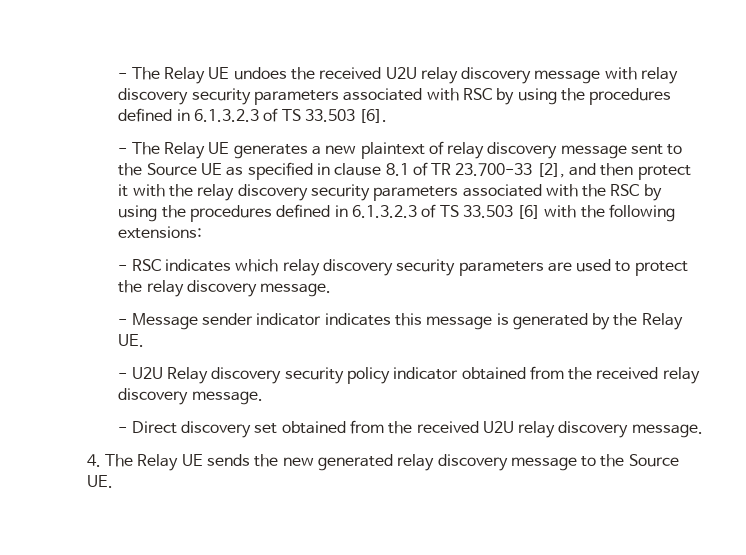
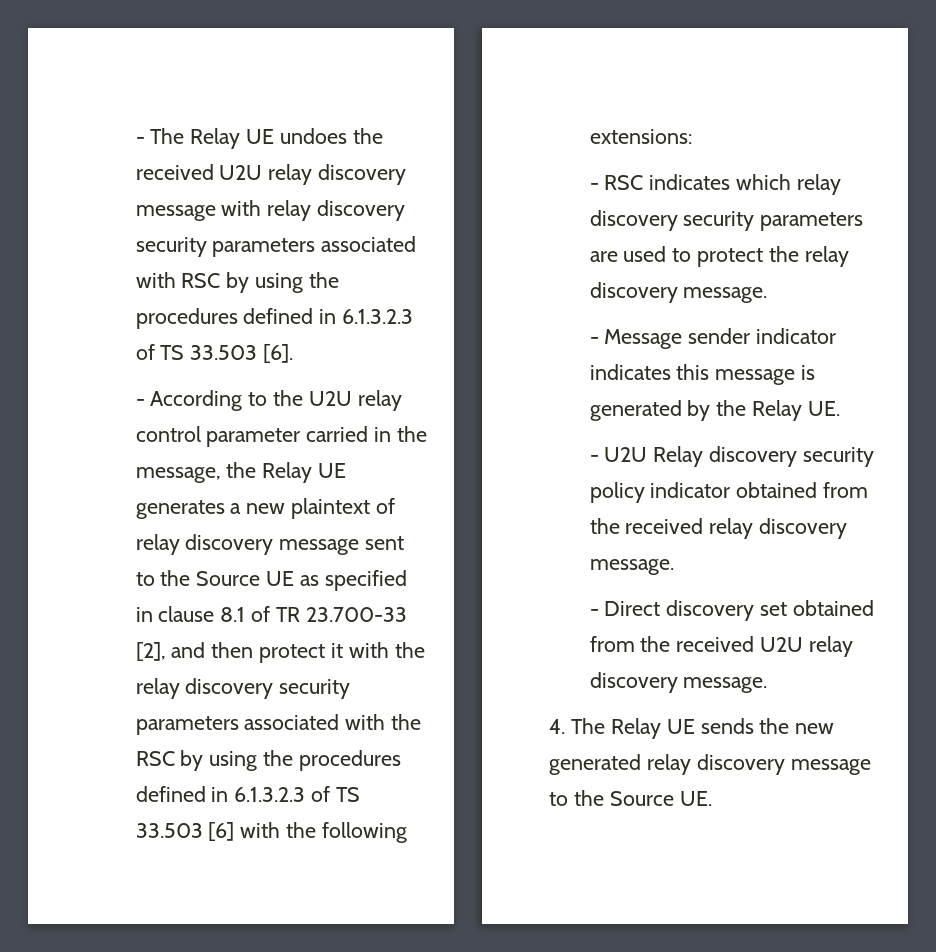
- - The Relay UE generates a new plaintext of relay discovery message sent to the Source UE as specified in clause 8.1 of TR 23.700-33 [2], and then protect it with the relay discovery security parameters associated with the RSC by using the procedures defined in 6.1.3.2.3 of TS 33.503 [6] with the following extensions:
+ - According to the U2U relay control parameter carried in the message, the Relay UE generates a new plaintext of relay discovery message sent to the Source UE as specified in clause 8.1 of TR 23.700-33 [2], and then protect it with the relay discovery security parameters associated with the RSC by using the procedures defined in 6.1.3.2.3 of TS 33.503 [6] with the following extensions:

